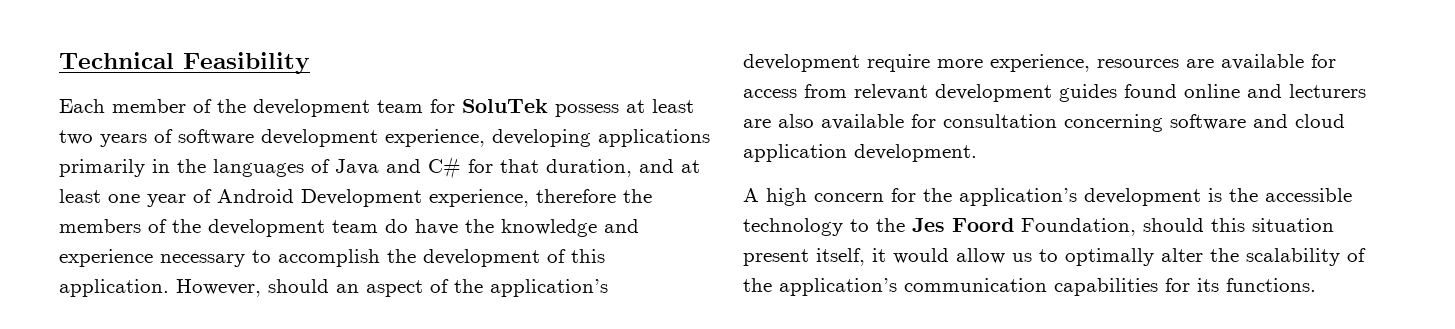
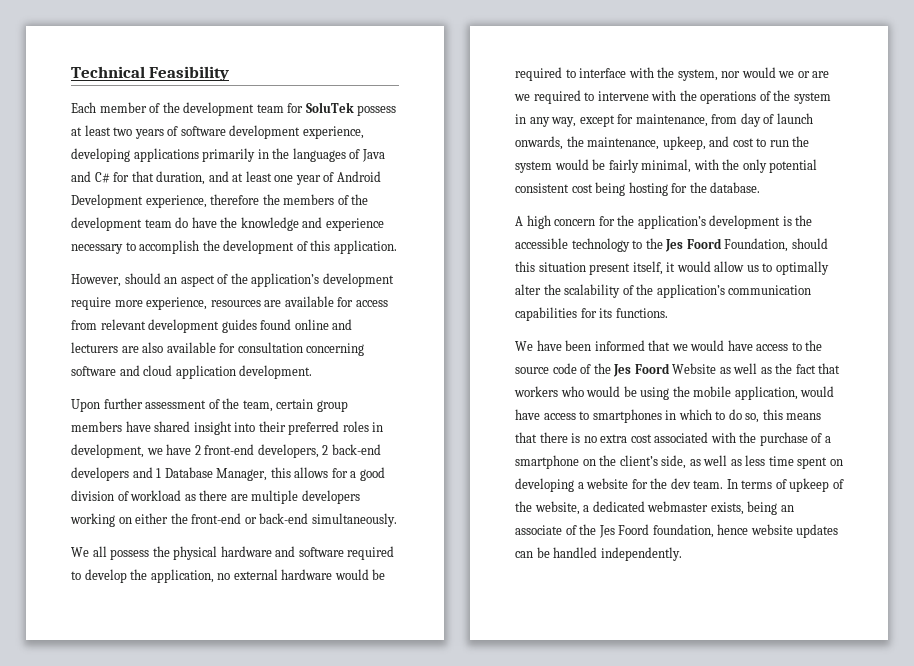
- Each member of the development team for SoluTek possess at least two years of software development experience, developing applications primarily in the languages of Java and C# for that duration, and at least one year of Android Development experience, therefore the members of the development team do have the knowledge and experience necessary to accomplish the development of this application. However, should an aspect of the application’s development require more experience, resources are available for access from relevant development guides found online and lecturers are also available for consultation concerning software and cloud application development.
+ Each member of the development team for SoluTek possess at least two years of software development experience, developing applications primarily in the languages of Java and C# for that duration, and at least one year of Android Development experience, therefore the members of the development team do have the knowledge and experience necessary to accomplish the development of this application.
+ However, should an aspect of the application’s development require more experience, resources are available for access from relevant development guides found online and lecturers are also available for consultation concerning software and cloud application development.
+ Upon further assessment of the team, certain group members have shared insight into their preferred roles in development, we have 2 front-end developers, 2 back-end developers and 1 Database Manager, this allows for a good division of workload as there are multiple developers working on either the front-end or back-end simultaneously.
+ We all possess the physical hardware and software required to develop the application, no external hardware would be required to interface with the system, nor would we or are we required to intervene with the operations of the system in any way, except for maintenance, from day of launch onwards, the maintenance, upkeep, and cost to run the system would be fairly minimal, with the only potential consistent cost being hosting for the database.
+ We have been informed that we would have access to the source code of the Jes Foord Website as well as the fact that workers who would be using the mobile application, would have access to smartphones in which to do so, this means that there is no extra cost associated with the purchase of a smartphone on the client’s side, as well as less time spent on developing a website for the dev team. In terms of upkeep of the website, a dedicated webmaster exists, being an associate of the Jes Foord foundation, hence website updates can be handled independently.

